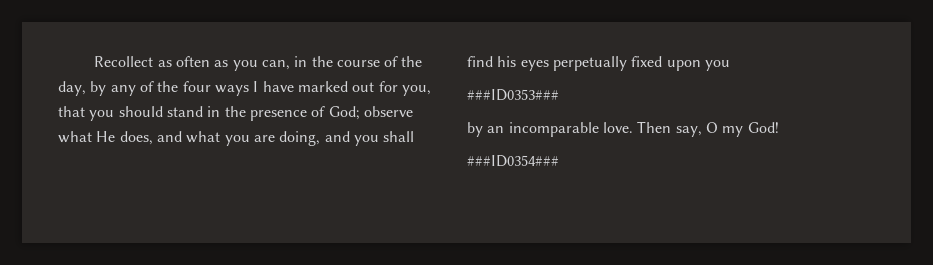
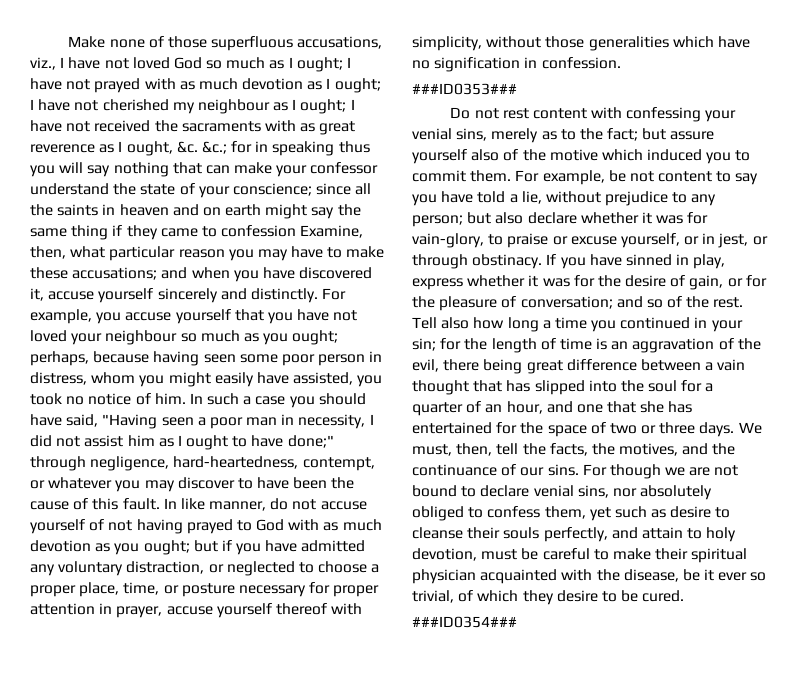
- Recollect as often as you can, in the course of the day, by any of the four ways I have marked out for you, that you should stand in the presence of God; observe what He does, and what you are doing, and you shall find his eyes perpetually fixed upon you
+ Make none of those superfluous accusations, viz., I have not loved God so much as I ought; I have not prayed with as much devotion as I ought; I have not cherished my neighbour as I ought; I have not received the sacraments with as great reverence as I ought, &c. &c.; for in speaking thus you will say nothing that can make your confessor understand the state of your conscience; since all the saints in heaven and on earth might say the same thing if they came to confession Examine, then, what particular reason you may have to make these accusations; and when you have discovered it, accuse yourself sincerely and distinctly. For example, you accuse yourself that you have not loved your neighbour so much as you ought; perhaps, because having seen some poor person in distress, whom you might easily have assisted, you took no notice of him. In such a case you should have said, "Having seen a poor man in necessity, I did not assist him as I ought to have done;" through negligence, hard-heartedness, contempt, or whatever you may discover to have been the cause of this fault. In like manner, do not accuse yourself of not having prayed to God with as much devotion as you ought; but if you have admitted any voluntary distraction, or neglected to choose a proper place, time, or posture necessary for proper attention in prayer, accuse yourself thereof with simplicity, without those generalities which have no signification in confession.
  ###ID0353###
- by an incomparable love. Then say, O my God!
+ Do not rest content with confessing your venial sins, merely as to the fact; but assure yourself also of the motive which induced you to commit them. For example, be not content to say you have told a lie, without prejudice to any person; but also declare whether it was for vain-glory, to praise or excuse yourself, or in jest, or through obstinacy. If you have sinned in play, express whether it was for the desire of gain, or for the pleasure of conversation; and so of the rest. Tell also how long a time you continued in your sin; for the length of time is an aggravation of the evil, there being great difference between a vain thought that has slipped into the soul for a quarter of an hour, and one that she has entertained for the space of two or three days. We must, then, tell the facts, the motives, and the continuance of our sins. For though we are not bound to declare venial sins, nor absolutely obliged to confess them, yet such as desire to cleanse their souls perfectly, and attain to holy devotion, must be careful to make their spiritual physician acquainted with the disease, be it ever so trivial, of which they desire to be cured.

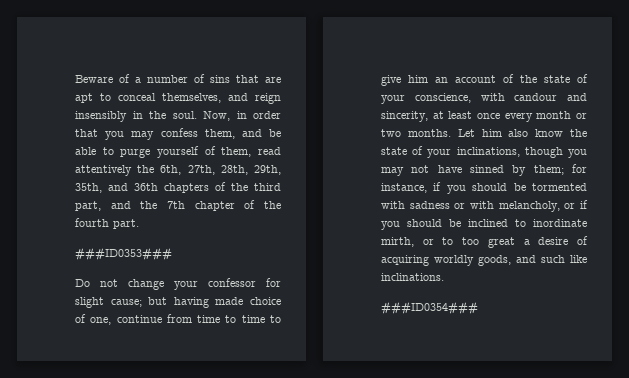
- Make none of those superfluous accusations, viz., I have not loved God so much as I ought; I have not prayed with as much devotion as I ought; I have not cherished my neighbour as I ought; I have not received the sacraments with as great reverence as I ought, &c. &c.; for in speaking thus you will say nothing that can make your confessor understand the state of your conscience; since all the saints in heaven and on earth might say the same thing if they came to confession Examine, then, what particular reason you may have to make these accusations; and when you have discovered it, accuse yourself sincerely and distinctly. For example, you accuse yourself that you have not loved your neighbour so much as you ought; perhaps, because having seen some poor person in distress, whom you might easily have assisted, you took no notice of him. In such a case you should have said, "Having seen a poor man in necessity, I did not assist him as I ought to have done;" through negligence, hard-heartedness, contempt, or whatever you may discover to have been the cause of this fault. In like manner, do not accuse yourself of not having prayed to God with as much devotion as you ought; but if you have admitted any voluntary distraction, or neglected to choose a proper place, time, or posture necessary for proper attention in prayer, accuse yourself thereof with simplicity, without those generalities which have no signification in confession.
+ Beware of a number of sins that are apt to conceal themselves, and reign insensibly in the soul. Now, in order that you may confess them, and be able to purge yourself of them, read attentively the 6th, 27th, 28th, 29th, 35th, and 36th chapters of the third part, and the 7th chapter of the fourth part.
  ###ID0353###
- Do not rest content with confessing your venial sins, merely as to the fact; but assure yourself also of the motive which induced you to commit them. For example, be not content to say you have told a lie, without prejudice to any person; but also declare whether it was for vain-glory, to praise or excuse yourself, or in jest, or through obstinacy. If you have sinned in play, express whether it was for the desire of gain, or for the pleasure of conversation; and so of the rest. Tell also how long a time you continued in your sin; for the length of time is an aggravation of the evil, there being great difference between a vain thought that has slipped into the soul for a quarter of an hour, and one that she has entertained for the space of two or three days. We must, then, tell the facts, the motives, and the continuance of our sins. For though we are not bound to declare venial sins, nor absolutely obliged to confess them, yet such as desire to cleanse their souls perfectly, and attain to holy devotion, must be careful to make their spiritual physician acquainted with the disease, be it ever so trivial, of which they desire to be cured.
+ Do not change your confessor for slight cause; but having made choice of one, continue from time to time to give him an account of the state of your conscience, with candour and sincerity, at least once every month or two months. Let him also know the state of your inclinations, though you may not have sinned by them; for instance, if you should be tormented with sadness or with melancholy, or if you should be inclined to inordinate mirth, or to too great a desire of acquiring worldly goods, and such like inclinations.

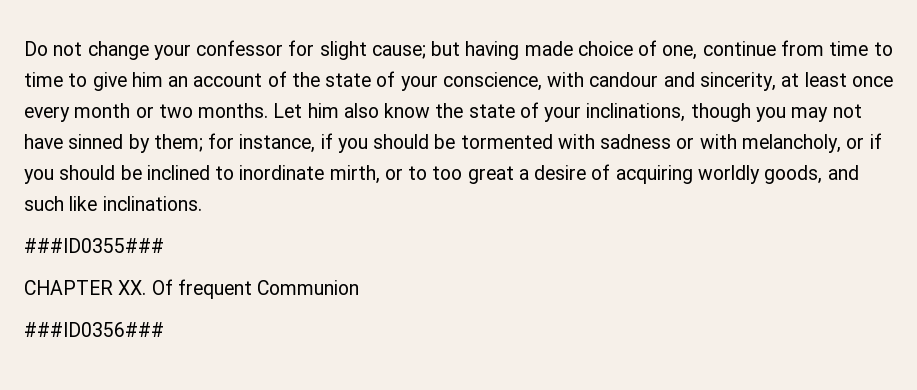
- Beware of a number of sins that are apt to conceal themselves, and reign insensibly in the soul. Now, in order that you may confess them, and be able to purge yourself of them, read attentively the 6th, 27th, 28th, 29th, 35th, and 36th chapters of the third part, and the 7th chapter of the fourth part.
- ###ID0353###
- ###ID0354###
+ ###ID0355###
+ CHAPTER XX. Of frequent Communion
+ ###ID0356###

